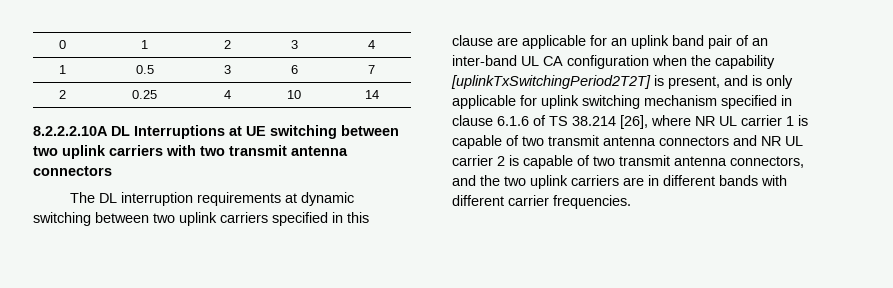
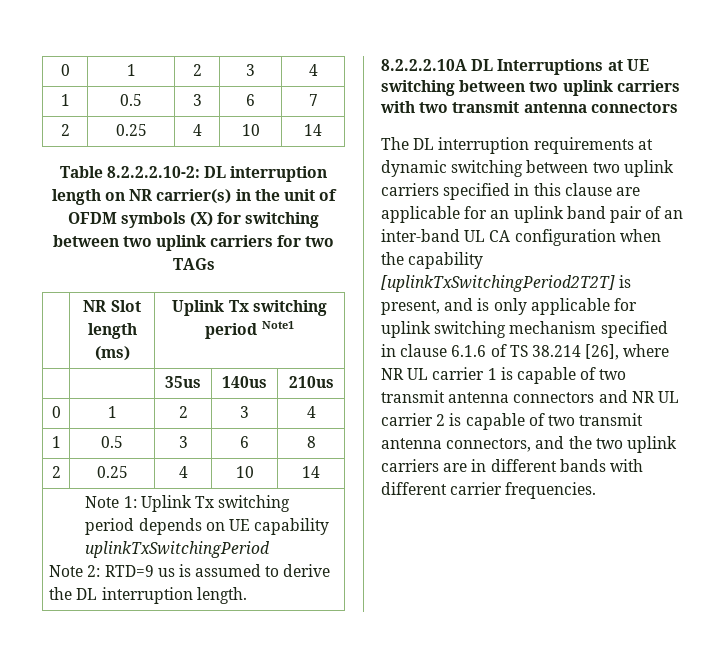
+ Table 8.2.2.2.10-2: DL interruption length on NR carrier(s) in the unit of OFDM symbols (X) for switching between two uplink carriers for two TAGs
+ | NR Slot length (ms) | Uplink Tx switching period Note1
+ | | 35us | 140us | 210us
+ 0 | 1 | 2 | 3 | 4
+ 1 | 0.5 | 3 | 6 | 8
+ 2 | 0.25 | 4 | 10 | 14
+ Note 1: Uplink Tx switching period depends on UE capability uplinkTxSwitchingPeriod
+ Note 2: RTD=9 us is assumed to derive the DL interruption length.

